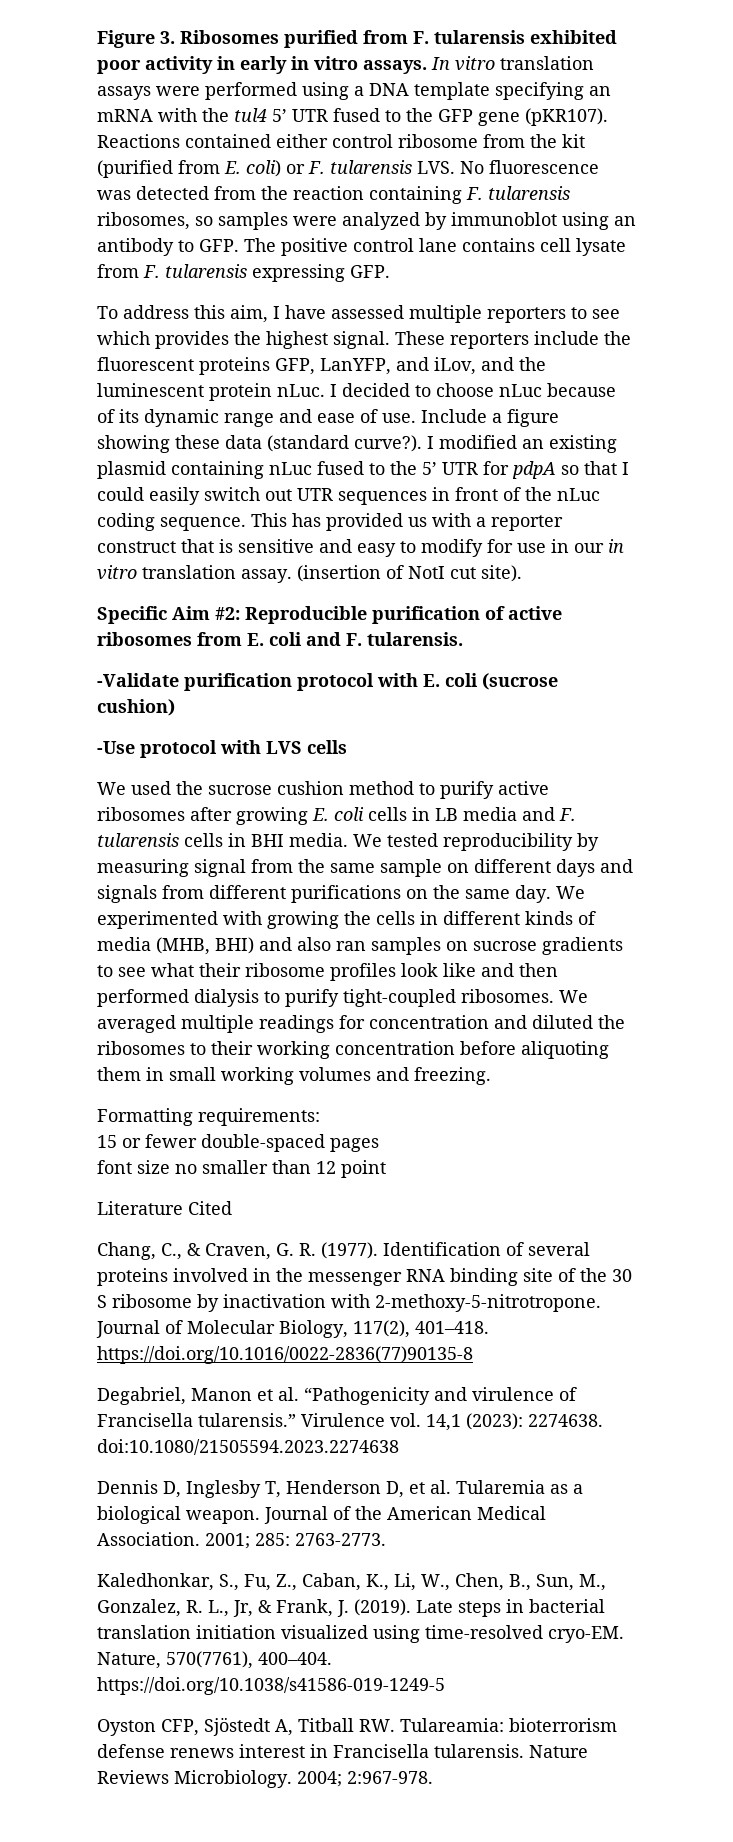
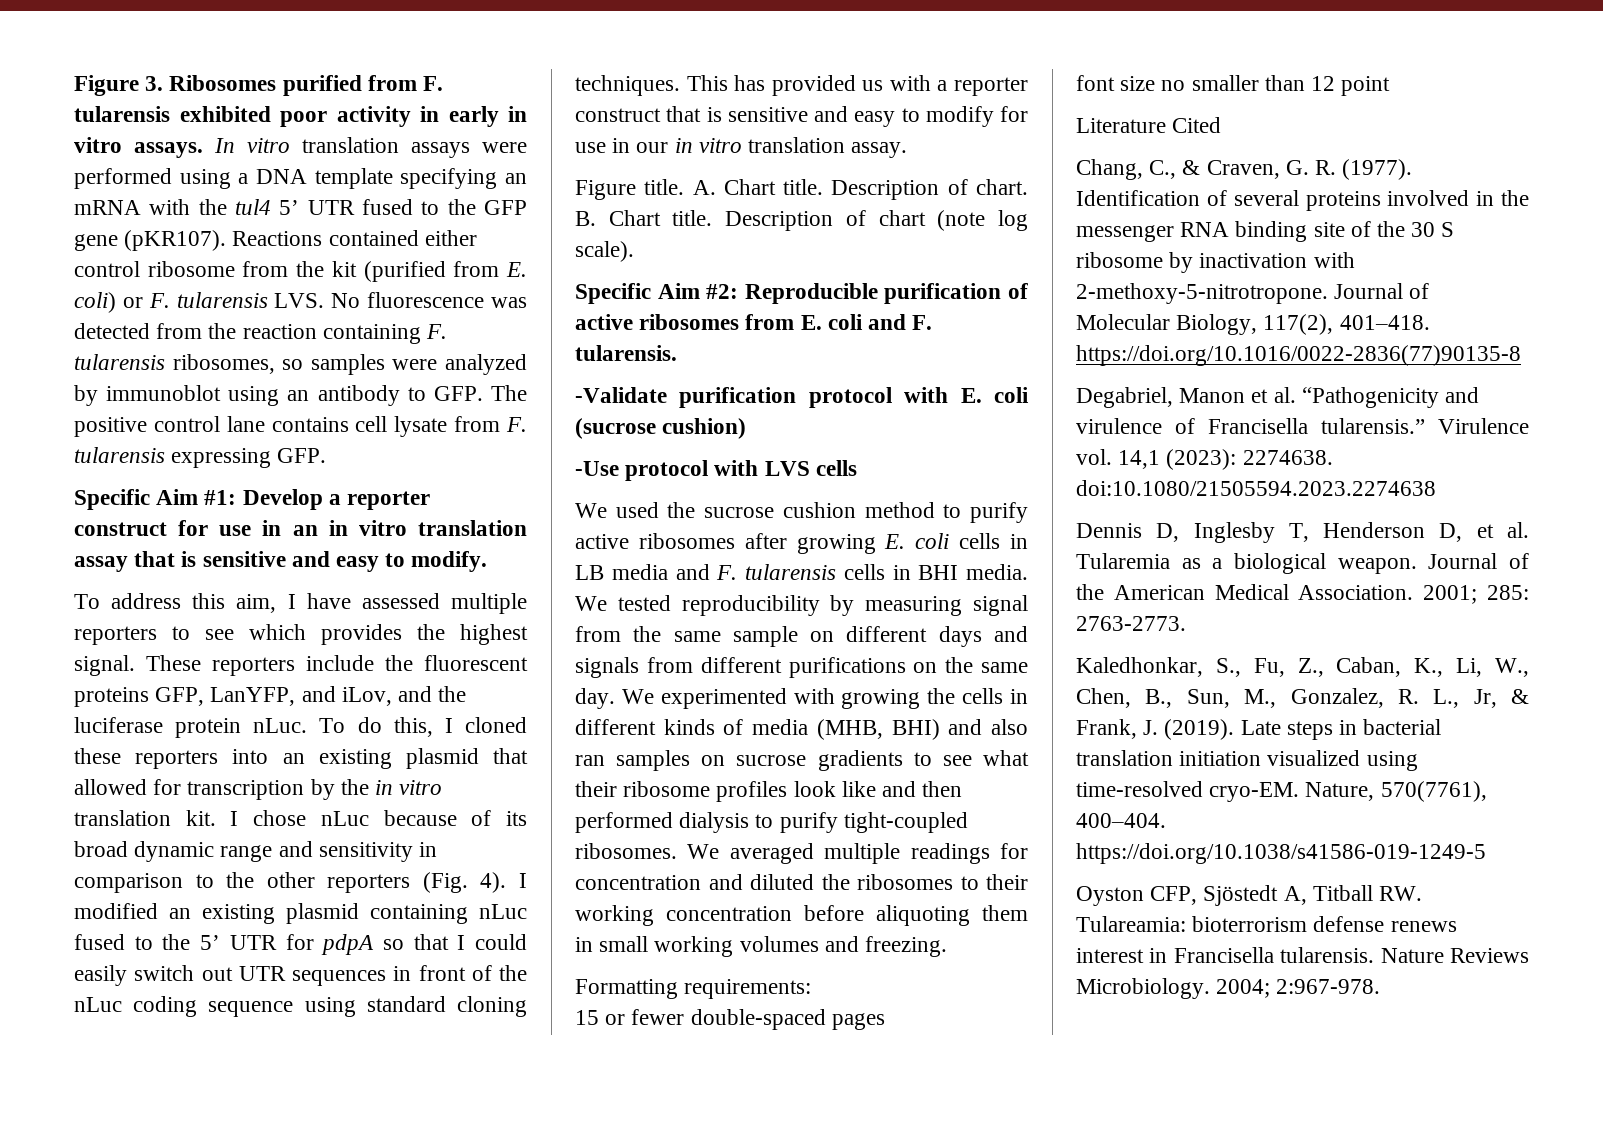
+ Specific Aim #1: Develop a reporter construct for use in an in vitro translation assay that is sensitive and easy to modify.
- These reporters include the fluorescent proteins GFP, LanYFP, and iLov, and the luminescent protein nLuc.
+ These reporters include the fluorescent proteins GFP, LanYFP, and iLov, and the luciferase protein nLuc.
- I decided to choose nLuc because of its dynamic range and ease of use. Include a figure showing these data (standard curve?).
+ To do this, I cloned these reporters into an existing plasmid that allowed for transcription by the in vitro translation kit. I chose nLuc because of its broad dynamic range and sensitivity in comparison to the other reporters (Fig. 4).
- I modified an existing plasmid containing nLuc fused to the 5’ UTR for pdpA so that I could easily switch out UTR sequences in front of the nLuc coding sequence.
+ I modified an existing plasmid containing nLuc fused to the 5’ UTR for pdpA so that I could easily switch out UTR sequences in front of the nLuc coding sequence using standard cloning techniques.
- This has provided us with a reporter construct that is sensitive and easy to modify for use in our in vitro translation assay. (insertion of NotI cut site).
+ This has provided us with a reporter construct that is sensitive and easy to modify for use in our in vitro translation assay.
+ Figure title. A. Chart title. Description of chart. B. Chart title. Description of chart (note log scale).

